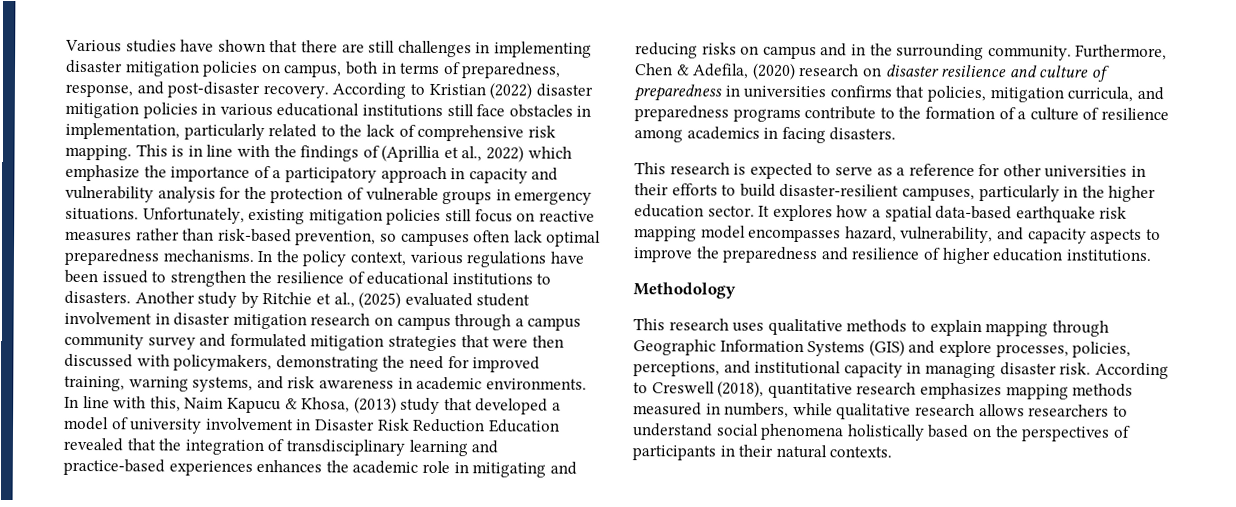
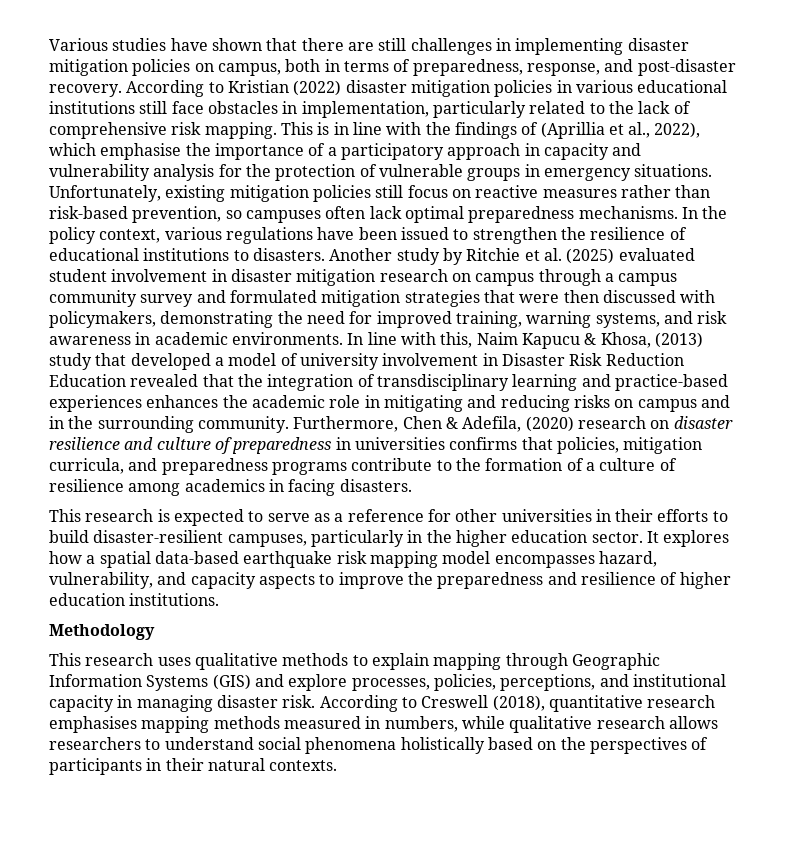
- This is in line with the findings of (Aprillia et al., 2022) which emphasize the importance of a participatory approach in capacity and vulnerability analysis for the protection of vulnerable groups in emergency situations.
+ This is in line with the findings of (Aprillia et al., 2022), which emphasise the importance of a participatory approach in capacity and vulnerability analysis for the protection of vulnerable groups in emergency situations.
- Another study by Ritchie et al., (2025) evaluated student involvement in disaster mitigation research on campus through a campus community survey and formulated mitigation strategies that were then discussed with policymakers, demonstrating the need for improved training, warning systems, and risk awareness in academic environments.
+ Another study by Ritchie et al. (2025) evaluated student involvement in disaster mitigation research on campus through a campus community survey and formulated mitigation strategies that were then discussed with policymakers, demonstrating the need for improved training, warning systems, and risk awareness in academic environments.
- According to Creswell (2018), quantitative research emphasizes mapping methods measured in numbers, while qualitative research allows researchers to understand social phenomena holistically based on the perspectives of participants in their natural contexts.
+ According to Creswell (2018), quantitative research emphasises mapping methods measured in numbers, while qualitative research allows researchers to understand social phenomena holistically based on the perspectives of participants in their natural contexts.

